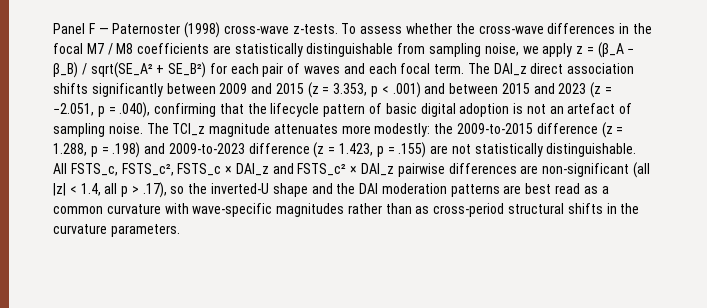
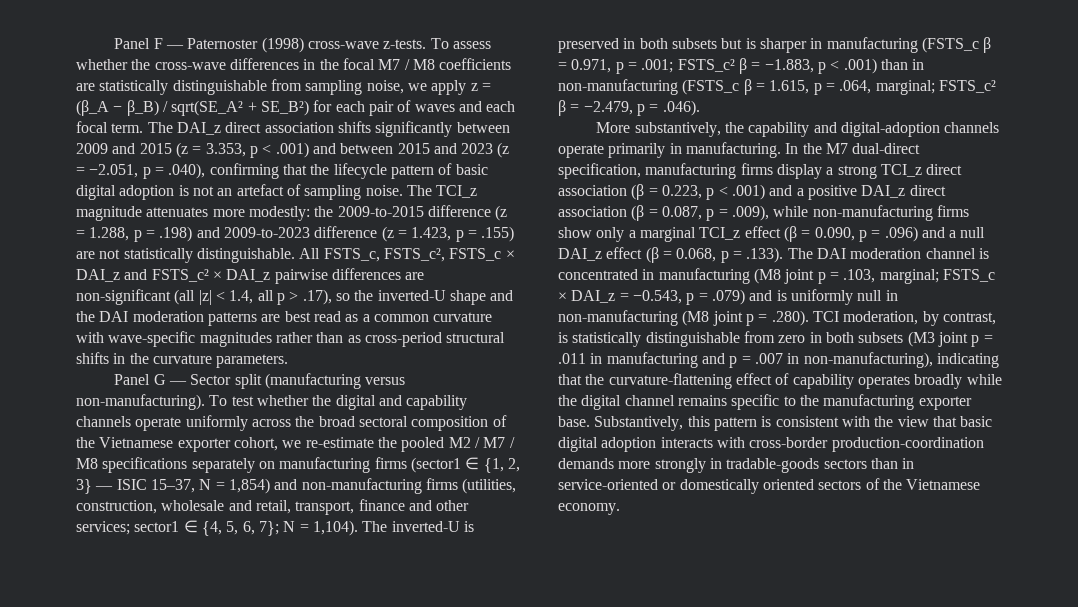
+ Panel G — Sector split (manufacturing versus non-manufacturing). To test whether the digital and capability channels operate uniformly across the broad sectoral composition of the Vietnamese exporter cohort, we re-estimate the pooled M2 / M7 / M8 specifications separately on manufacturing firms (sector1 ∈ {1, 2, 3} — ISIC 15–37, N = 1,854) and non-manufacturing firms (utilities, construction, wholesale and retail, transport, finance and other services; sector1 ∈ {4, 5, 6, 7}; N = 1,104). The inverted-U is preserved in both subsets but is sharper in manufacturing (FSTS_c β = 0.971, p = .001; FSTS_c² β = −1.883, p < .001) than in non-manufacturing (FSTS_c β = 1.615, p = .064, marginal; FSTS_c² β = −2.479, p = .046).
+ More substantively, the capability and digital-adoption channels operate primarily in manufacturing. In the M7 dual-direct specification, manufacturing firms display a strong TCI_z direct association (β = 0.223, p < .001) and a positive DAI_z direct association (β = 0.087, p = .009), while non-manufacturing firms show only a marginal TCI_z effect (β = 0.090, p = .096) and a null DAI_z effect (β = 0.068, p = .133). The DAI moderation channel is concentrated in manufacturing (M8 joint p = .103, marginal; FSTS_c × DAI_z = −0.543, p = .079) and is uniformly null in non-manufacturing (M8 joint p = .280). TCI moderation, by contrast, is statistically distinguishable from zero in both subsets (M3 joint p = .011 in manufacturing and p = .007 in non-manufacturing), indicating that the curvature-flattening effect of capability operates broadly while the digital channel remains specific to the manufacturing exporter base. Substantively, this pattern is consistent with the view that basic digital adoption interacts with cross-border production-coordination demands more strongly in tradable-goods sectors than in service-oriented or domestically oriented sectors of the Vietnamese economy.

